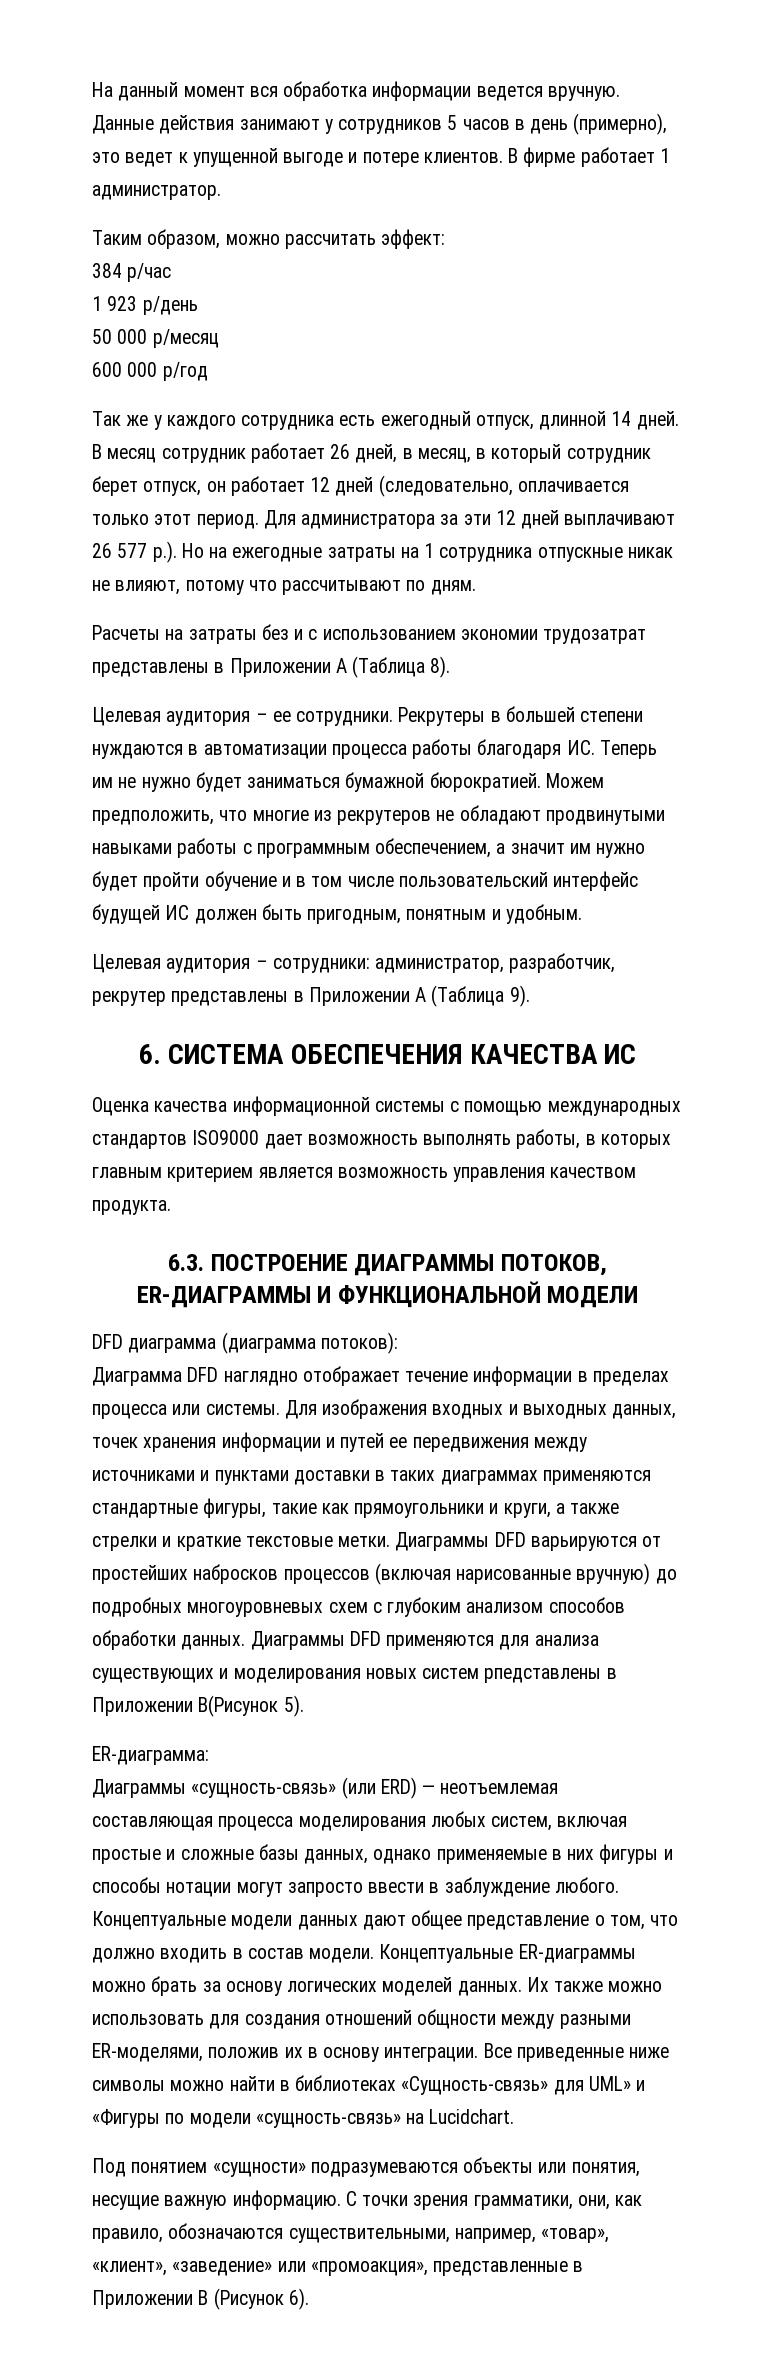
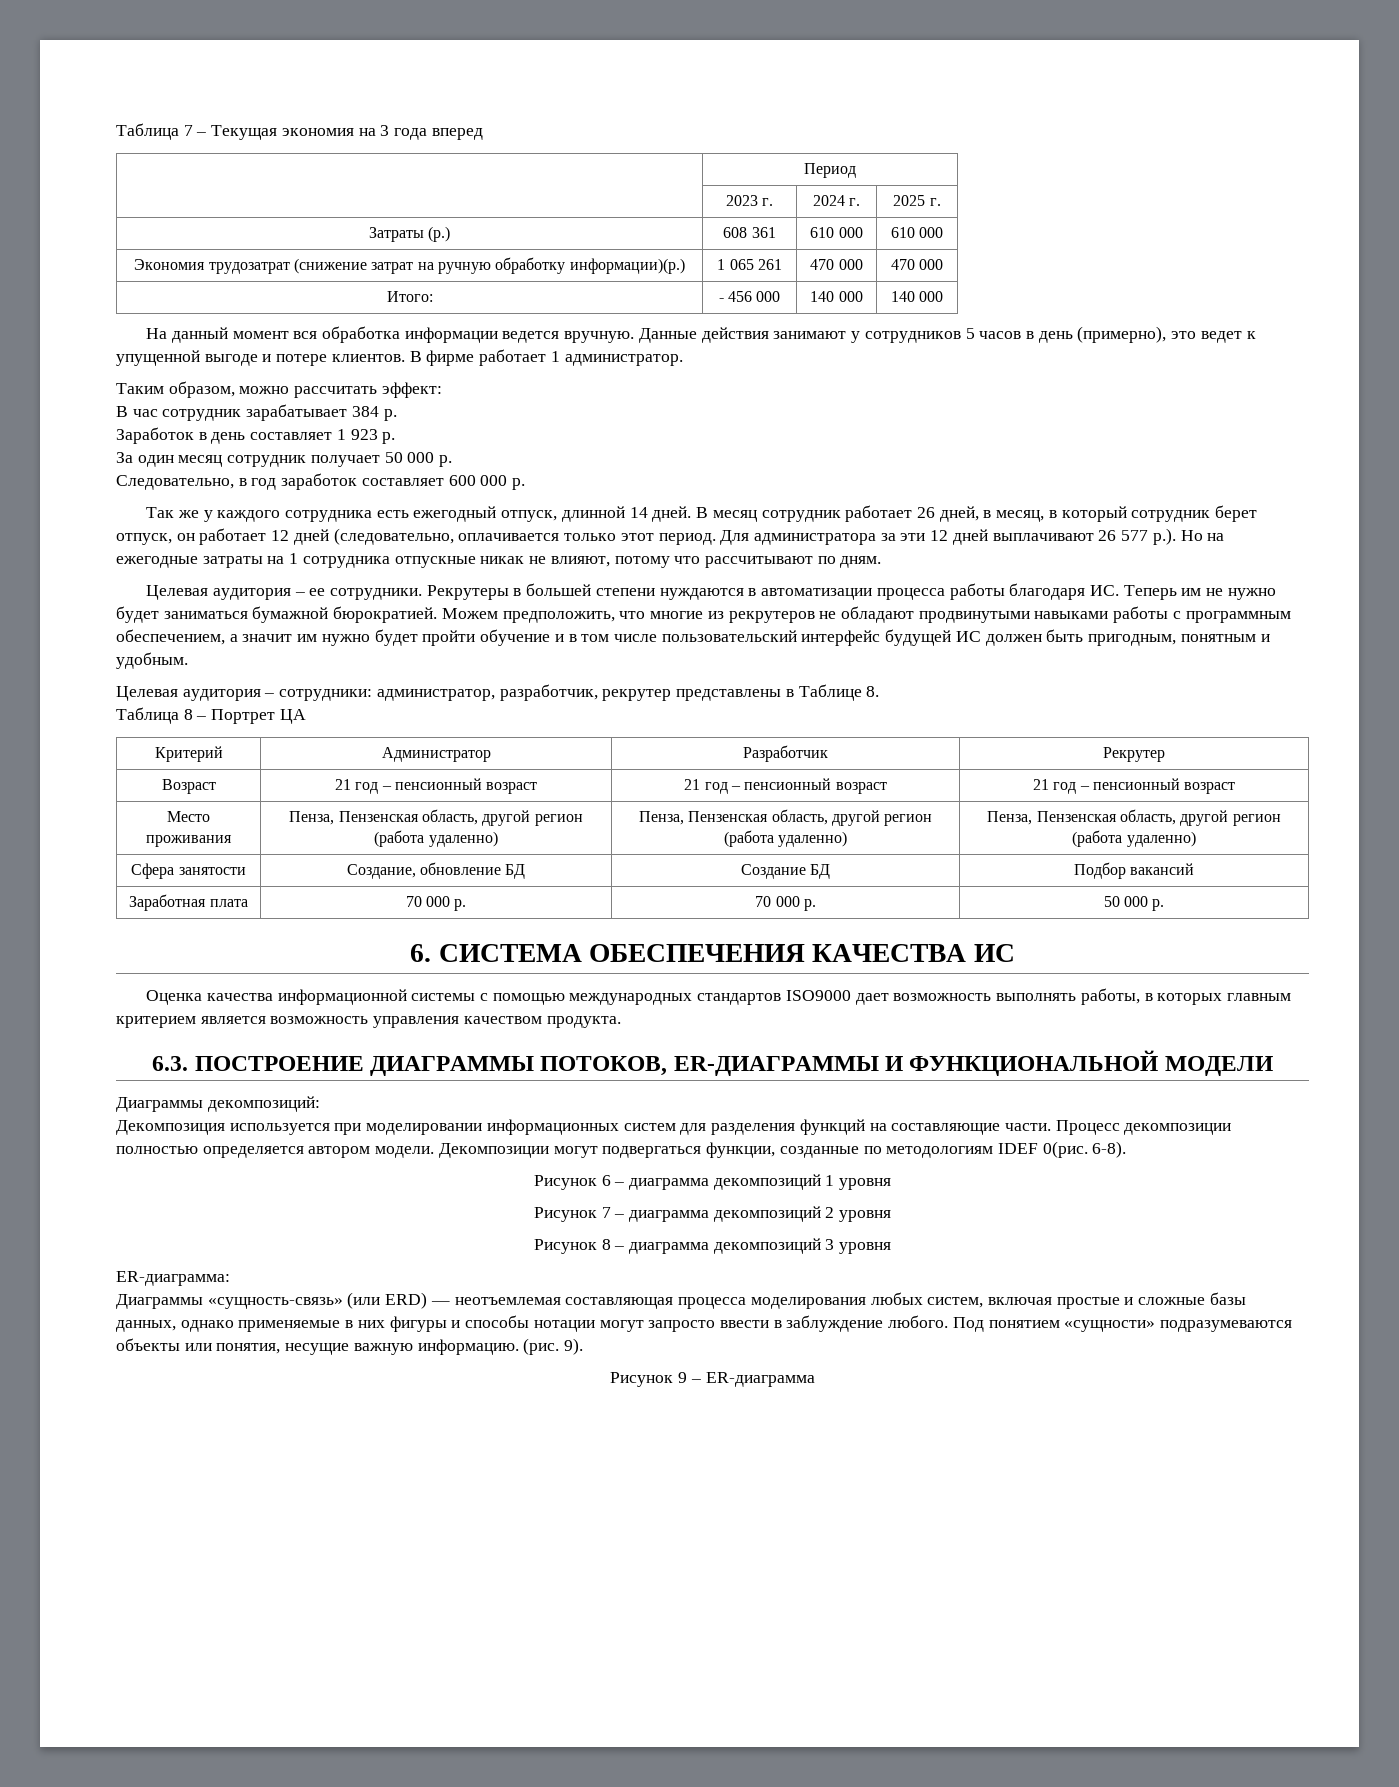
+ Таблица 7 – Текущая экономия на 3 года вперед
+ | Период
+ | 2023 г. | 2024 г. | 2025 г.
+ Затраты (р.) | 608 361 | 610 000 | 610 000
+ Экономия трудозатрат (снижение затрат на ручную обработку информации)(р.) | 1 065 261 | 470 000 | 470 000
+ Итого: | - 456 000 | 140 000 | 140 000
- 384 р/час
- 1 923 р/день
- 50 000 р/месяц
- 600 000 р/год
+ В час сотрудник зарабатывает 384 р.
+ Заработок в день составляет 1 923 р.
+ За один месяц сотрудник получает 50 000 р.
+ Следовательно, в год заработок составляет 600 000 р.
- Расчеты на затраты без и с использованием экономии трудозатрат представлены в Приложении А (Таблица 8).
- Целевая аудитория – сотрудники: администратор, разработчик, рекрутер представлены в Приложении А (Таблица 9).
+ Целевая аудитория – сотрудники: администратор, разработчик, рекрутер представлены в Таблице 8.
+ Таблица 8 – Портрет ЦА
+ Критерий | Администратор | Разработчик | Рекрутер
+ Возраст | 21 год – пенсионный возраст | 21 год – пенсионный возраст | 21 год – пенсионный возраст
+ Место проживания | Пенза, Пензенская область, другой регион (работа удаленно) | Пенза, Пензенская область, другой регион (работа удаленно) | Пенза, Пензенская область, другой регион (работа удаленно)
+ Сфера занятости | Создание, обновление БД | Создание БД | Подбор вакансий
+ Заработная плата | 70 000 р. | 70 000 р. | 50 000 р.
- DFD диаграмма (диаграмма потоков):
- Диаграмма DFD наглядно отображает течение информации в пределах процесса или системы. Для изображения входных и выходных данных, точек хранения информации и путей ее передвижения между источниками и пунктами доставки в таких диаграммах применяются стандартные фигуры, такие как прямоугольники и круги, а также стрелки и краткие текстовые метки. Диаграммы DFD варьируются от простейших набросков процессов (включая нарисованные вручную) до подробных многоуровневых схем с глубоким анализом способов обработки данных. Диаграммы DFD применяются для анализа существующих и моделирования новых систем рпедставлены в Приложении В(Рисунок 5).
+ Диаграммы декомпозиций:
+ Декомпозиция используется при моделировании информационных систем для разделения функций на составляющие части. Процесс декомпозиции полностью определяется автором модели. Декомпозиции могут подвергаться функции, созданные по методологиям IDEF 0(рис. 6-8).
+ Рисунок 6 – диаграмма декомпозиций 1 уровня
+ Рисунок 7 – диаграмма декомпозиций 2 уровня
+ Рисунок 8 – диаграмма декомпозиций 3 уровня
- Диаграммы «сущность-связь» (или ERD) — неотъемлемая составляющая процесса моделирования любых систем, включая простые и сложные базы данных, однако применяемые в них фигуры и способы нотации могут запросто ввести в заблуждение любого. Концептуальные модели данных дают общее представление о том, что должно входить в состав модели. Концептуальные ER-диаграммы можно брать за основу логических моделей данных. Их также можно использовать для создания отношений общности между разными ER-моделями, положив их в основу интеграции. Все приведенные ниже символы можно найти в библиотеках «Сущность-связь» для UML» и «Фигуры по модели «сущность-связь» на Lucidchart.
- Под понятием «сущности» подразумеваются объекты или понятия, несущие важную информацию.
+ Диаграммы «сущность-связь» (или ERD) — неотъемлемая составляющая процесса моделирования любых систем, включая простые и сложные базы данных, однако применяемые в них фигуры и способы нотации могут запросто ввести в заблуждение любого. Под понятием «сущности» подразумеваются объекты или понятия, несущие важную информацию.
- С точки зрения грамматики, они, как правило, обозначаются существительными, например, «товар», «клиент», «заведение» или «промоакция», представленные в Приложении В (Рисунок 6).
+ (рис. 9).
+ Рисунок 9 – ER-диаграмма

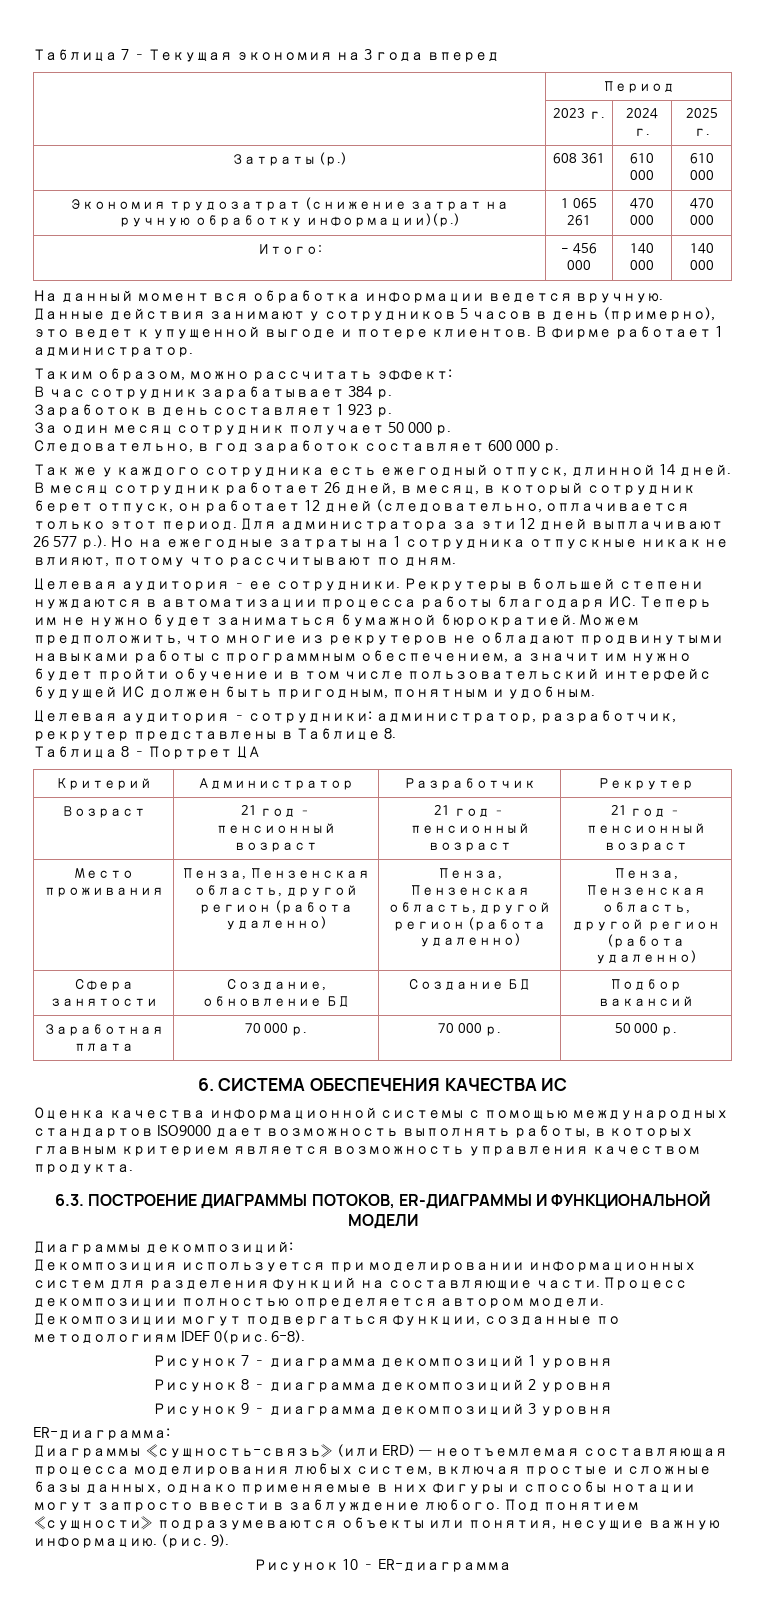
- Рисунок 6 – диаграмма декомпозиций 1 уровня
+ Рисунок 7 – диаграмма декомпозиций 1 уровня
- Рисунок 7 – диаграмма декомпозиций 2 уровня
+ Рисунок 8 – диаграмма декомпозиций 2 уровня
- Рисунок 8 – диаграмма декомпозиций 3 уровня
+ Рисунок 9 – диаграмма декомпозиций 3 уровня
- Рисунок 9 – ER-диаграмма
+ Рисунок 10 – ER-диаграмма

